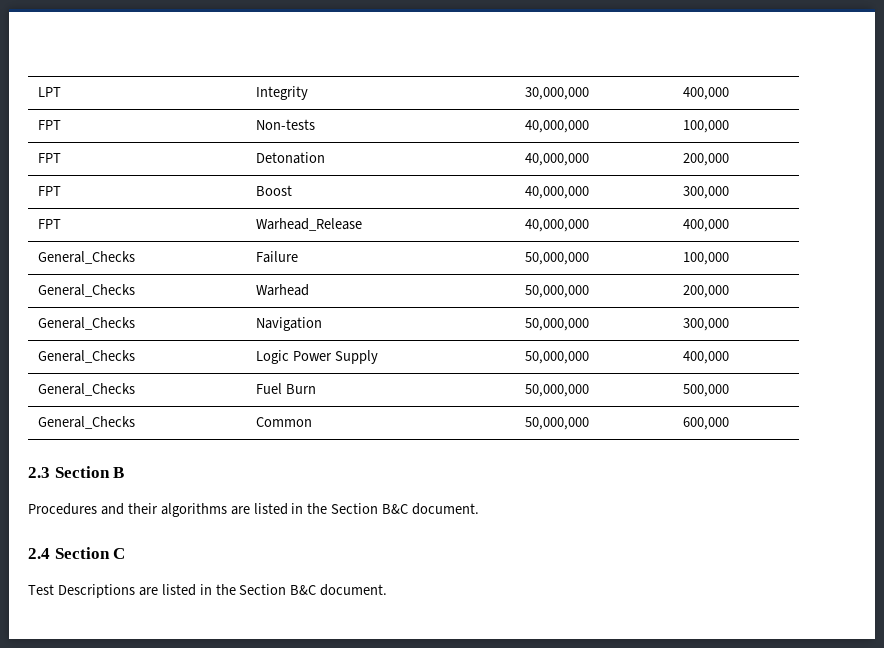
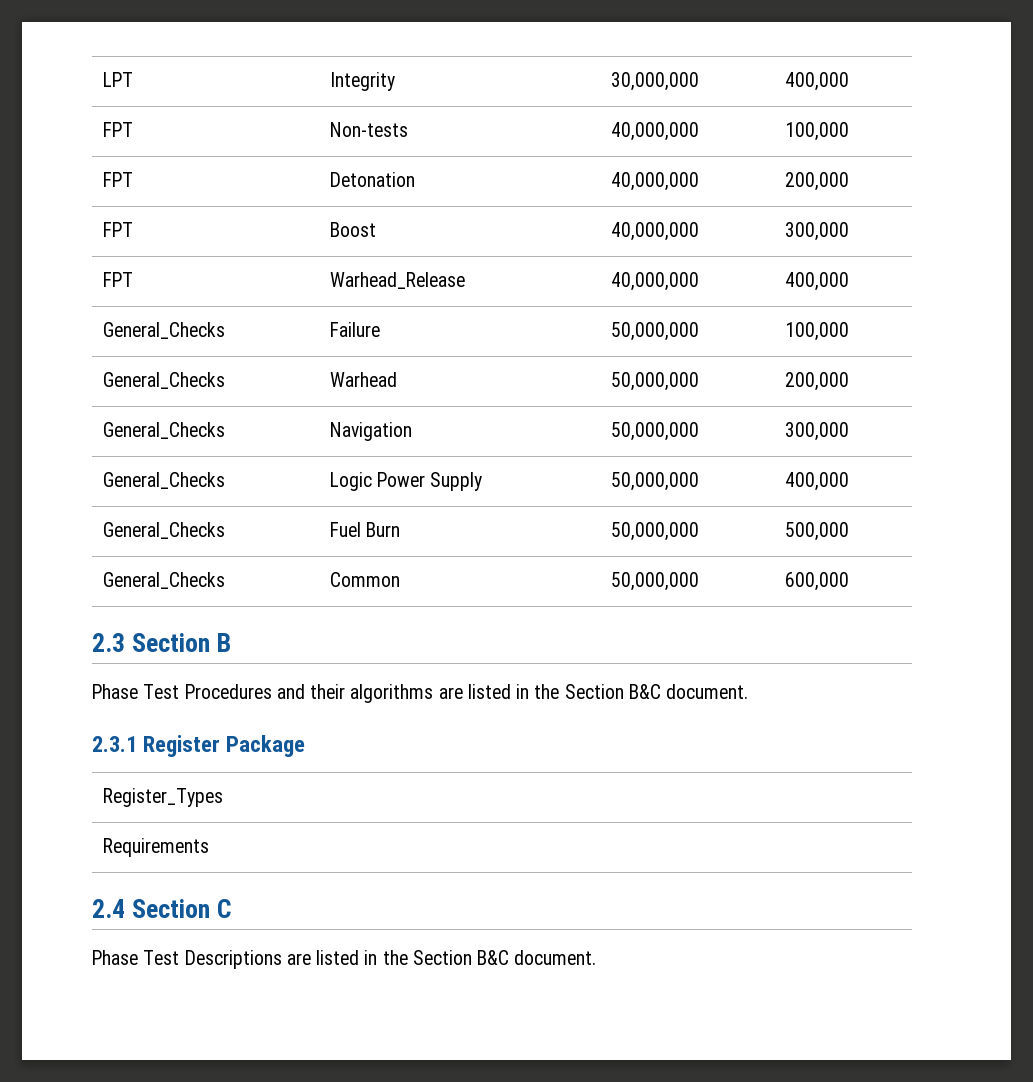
- Procedures and their algorithms are listed in the Section B&C document.
+ Phase Test Procedures and their algorithms are listed in the Section B&C document.
+ 2.3.1 Register Package
+ Register_Types
+ Requirements
- Test Descriptions are listed in the Section B&C document.
+ Phase Test Descriptions are listed in the Section B&C document.

